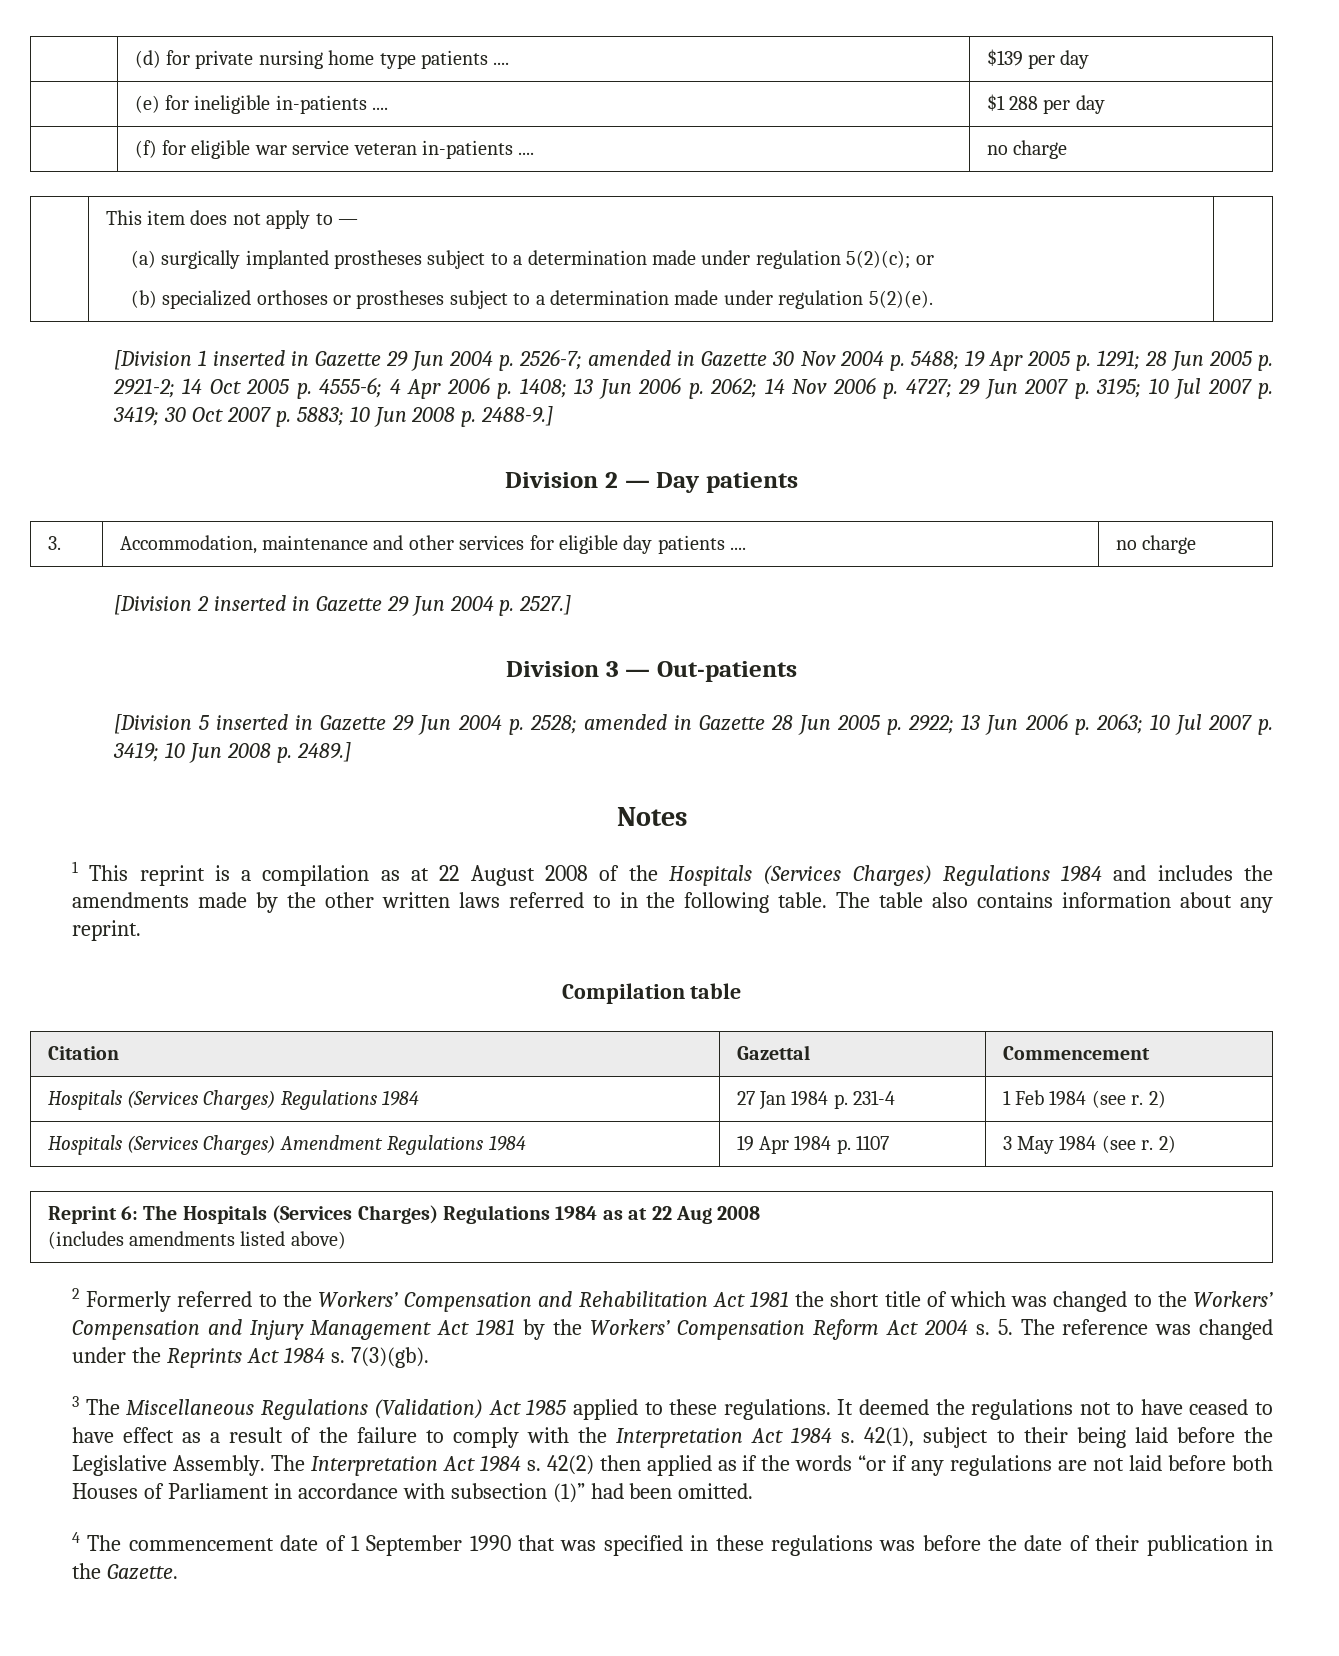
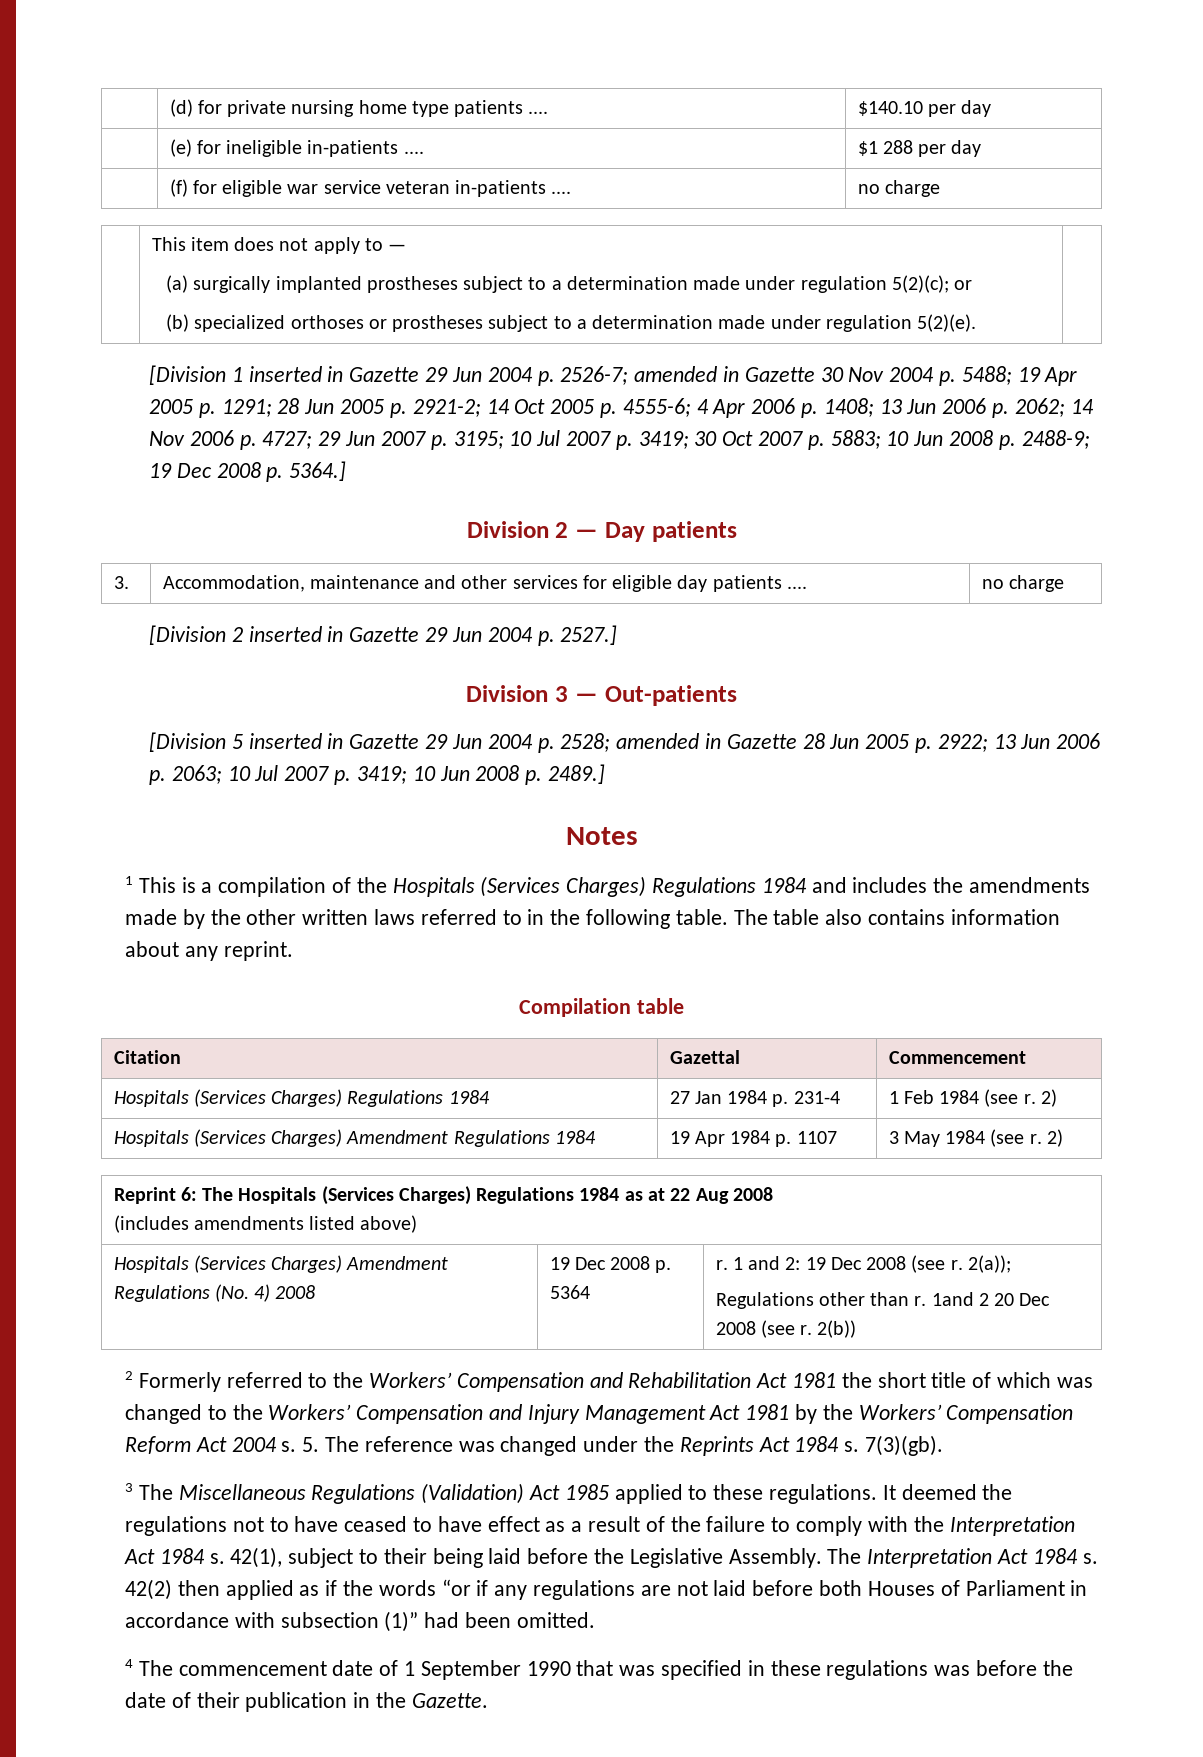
- | (d) for private nursing home type patients .... | $139 per day
+ | (d) for private nursing home type patients .... | $140.10 per day
- 10 Jun 2008 p. 2488-9.]
+ 10 Jun 2008 p. 2488-9; 19 Dec 2008 p. 5364.]
- 1 This reprint is a compilation as at 22 August 2008 of the Hospitals (Services Charges) Regulations 1984 and includes the amendments made by the other written laws referred to in the following table.
+ 1 This is a compilation of the Hospitals (Services Charges) Regulations 1984 and includes the amendments made by the other written laws referred to in the following table.
+ Hospitals (Services Charges) Amendment Regulations (No. 4) 2008 | 19 Dec 2008 p. 5364 | r. 1 and 2: 19 Dec 2008 (see r. 2(a));
+ Regulations other than r. 1and 2 20 Dec 2008 (see r. 2(b))

